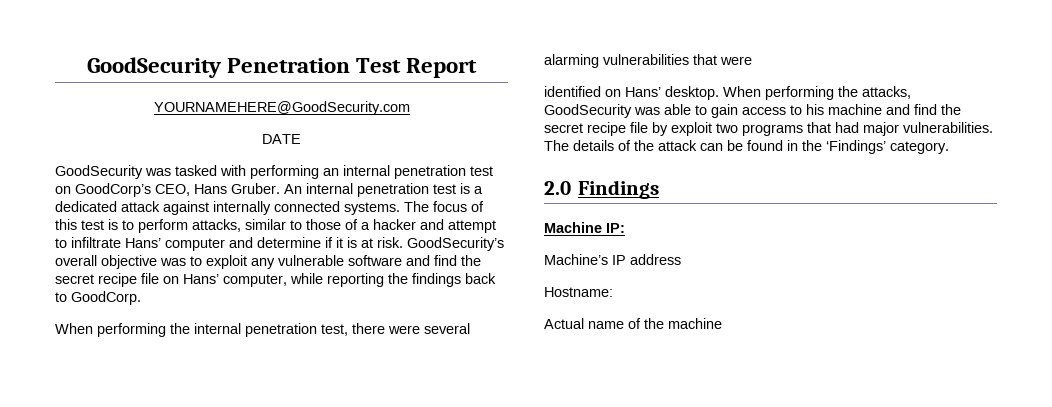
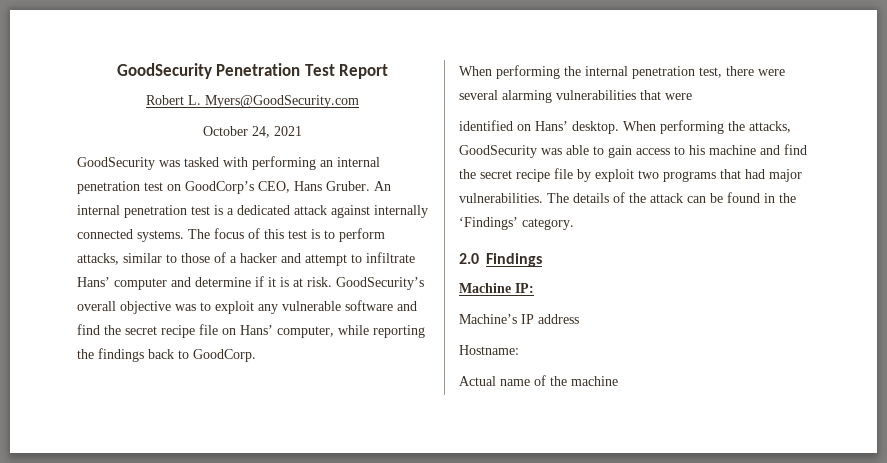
- YOURNAMEHERE@GoodSecurity.com
- DATE
+ Robert L. Myers@GoodSecurity.com
+ October 24, 2021

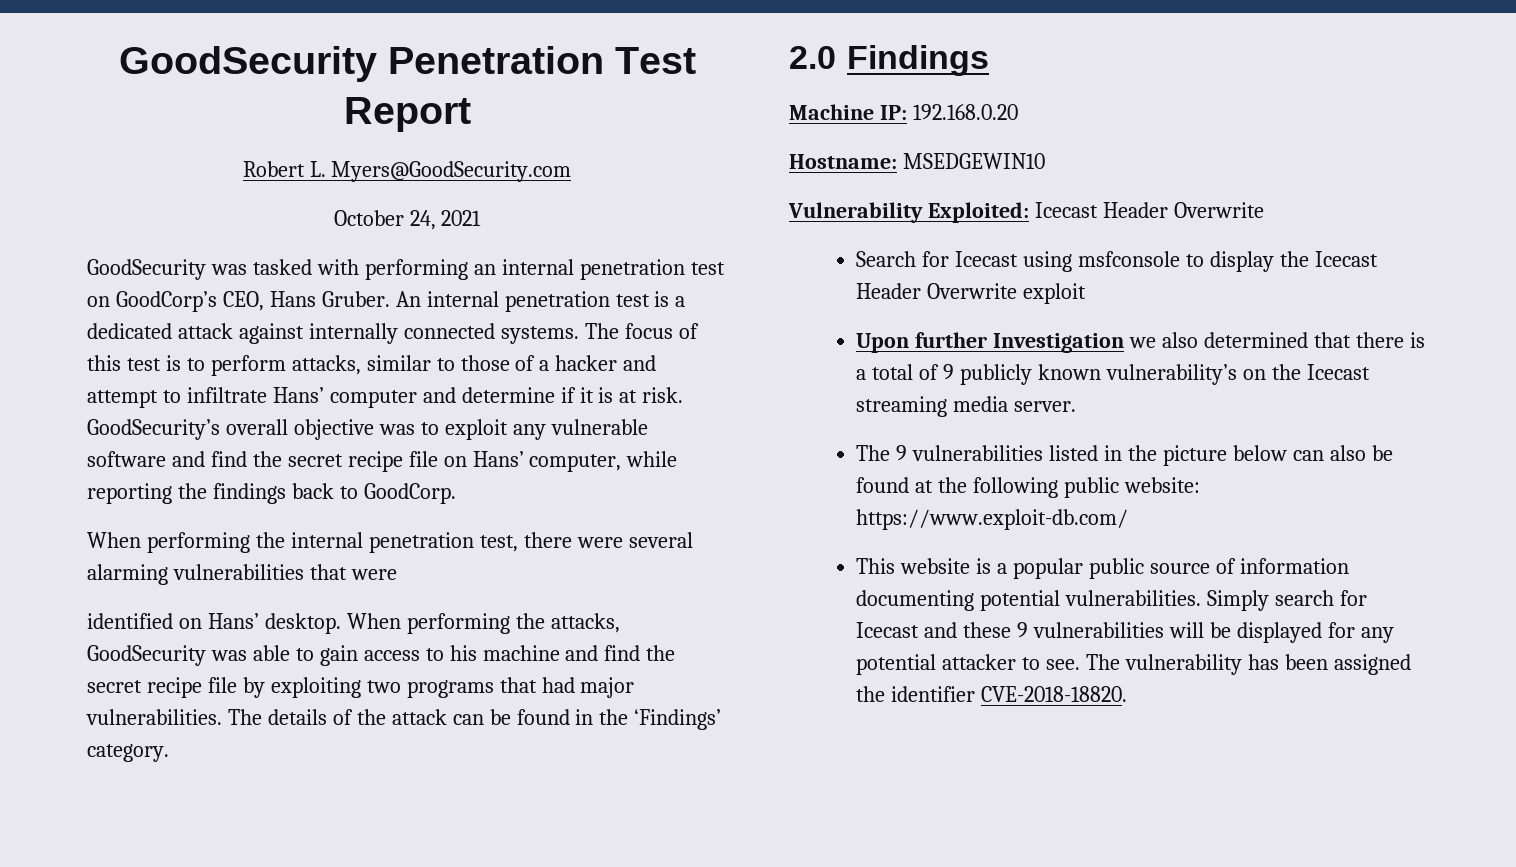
- When performing the attacks, GoodSecurity was able to gain access to his machine and find the secret recipe file by exploit two programs that had major vulnerabilities.
+ When performing the attacks, GoodSecurity was able to gain access to his machine and find the secret recipe file by exploiting two programs that had major vulnerabilities.
- Machine IP:
- Machine’s IP address
- Hostname:
- Actual name of the machine
+ Machine IP: 192.168.0.20
+ Hostname: MSEDGEWIN10
+ Vulnerability Exploited: Icecast Header Overwrite
+ Search for Icecast using msfconsole to display the Icecast Header Overwrite exploit
+ Upon further Investigation we also determined that there is a total of 9 publicly known vulnerability’s on the Icecast streaming media server.
+ The 9 vulnerabilities listed in the picture below can also be found at the following public website: https://www.exploit-db.com/
+ This website is a popular public source of information documenting potential vulnerabilities. Simply search for Icecast and these 9 vulnerabilities will be displayed for any potential attacker to see. The vulnerability has been assigned the identifier CVE-2018-18820.

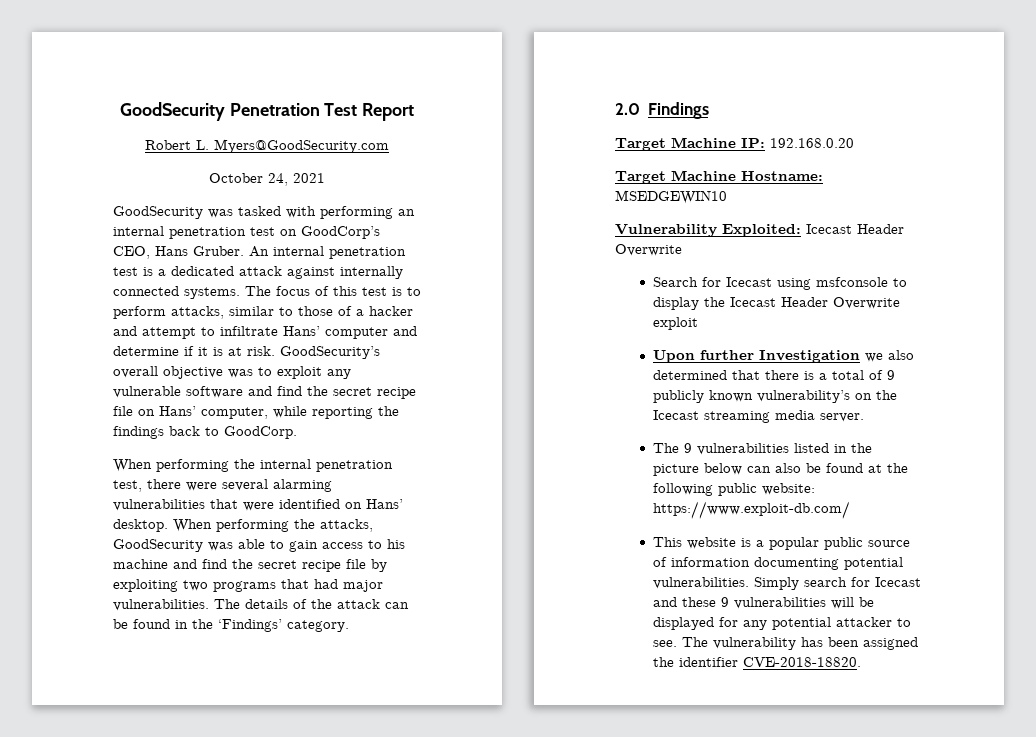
- When performing the internal penetration test, there were several alarming vulnerabilities that were
- identified on Hans’ desktop.
+ When performing the internal penetration test, there were several alarming vulnerabilities that were identified on Hans’ desktop.
- Machine IP: 192.168.0.20
+ Target Machine IP: 192.168.0.20
- Hostname: MSEDGEWIN10
+ Target Machine Hostname: MSEDGEWIN10

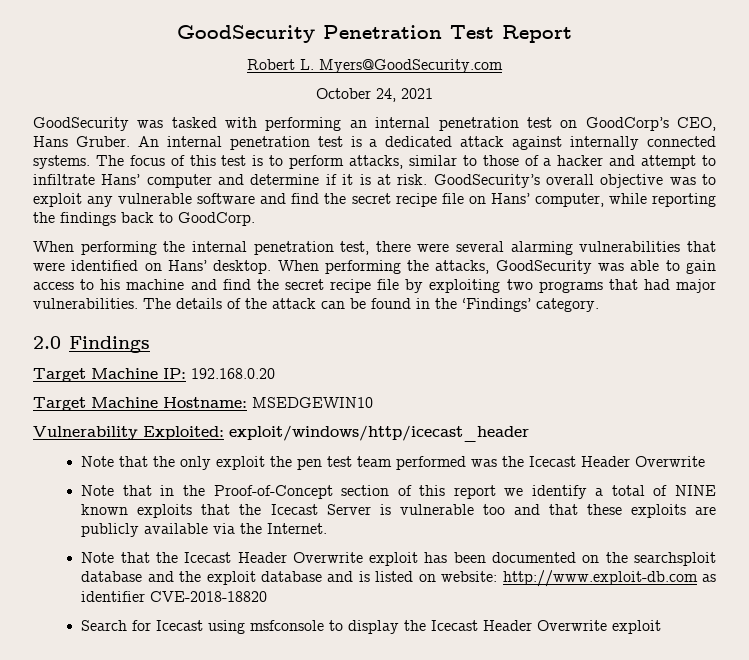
- Vulnerability Exploited: Icecast Header Overwrite
+ Vulnerability Exploited: exploit/windows/http/icecast_header
+ Note that the only exploit the pen test team performed was the Icecast Header Overwrite
+ Note that in the Proof-of-Concept section of this report we identify a total of NINE known exploits that the Icecast Server is vulnerable too and that these exploits are publicly available via the Internet.
+ Note that the Icecast Header Overwrite exploit has been documented on the searchsploit database and the exploit database and is listed on website: http://www.exploit-db.com as identifier CVE-2018-18820
- Upon further Investigation we also determined that there is a total of 9 publicly known vulnerability’s on the Icecast streaming media server.
- The 9 vulnerabilities listed in the picture below can also be found at the following public website: https://www.exploit-db.com/
- This website is a popular public source of information documenting potential vulnerabilities. Simply search for Icecast and these 9 vulnerabilities will be displayed for any potential attacker to see. The vulnerability has been assigned the identifier CVE-2018-18820.

